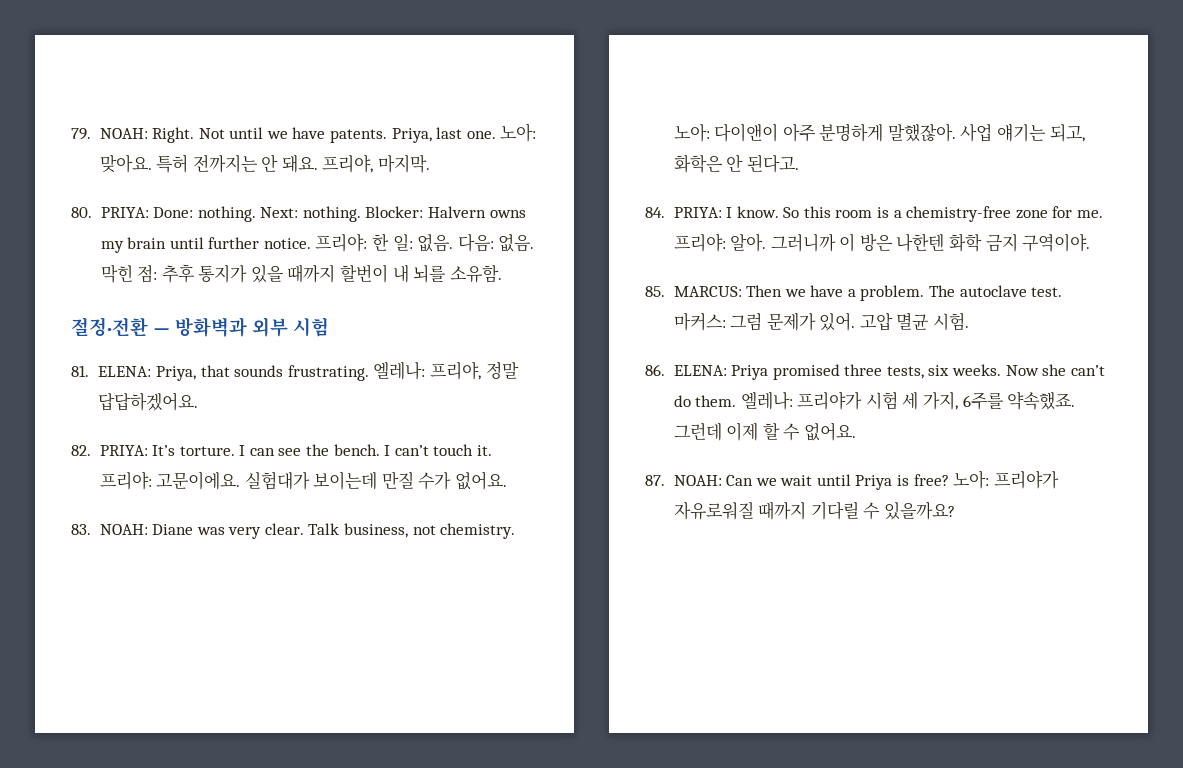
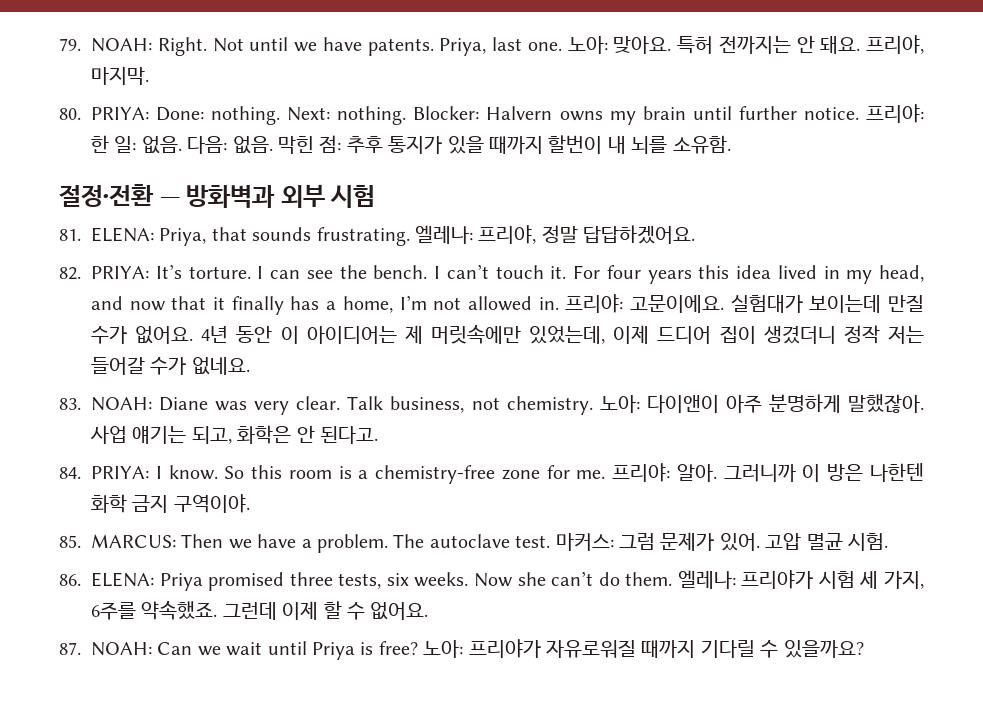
+ For four years this idea lived in my head, and now that it finally has a home, I’m not allowed in.
+ 4년 동안 이 아이디어는 제 머릿속에만 있었는데, 이제 드디어 집이 생겼더니 정작 저는 들어갈 수가 없네요.

